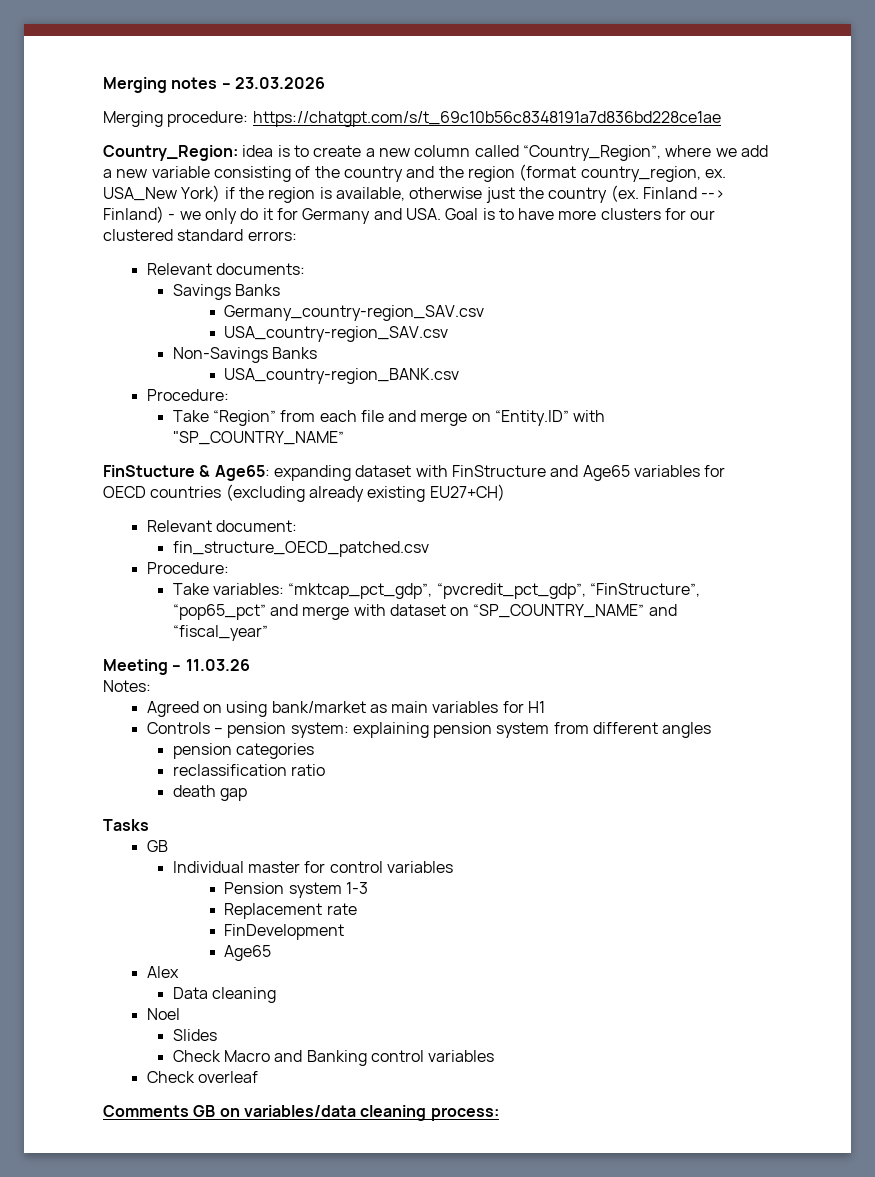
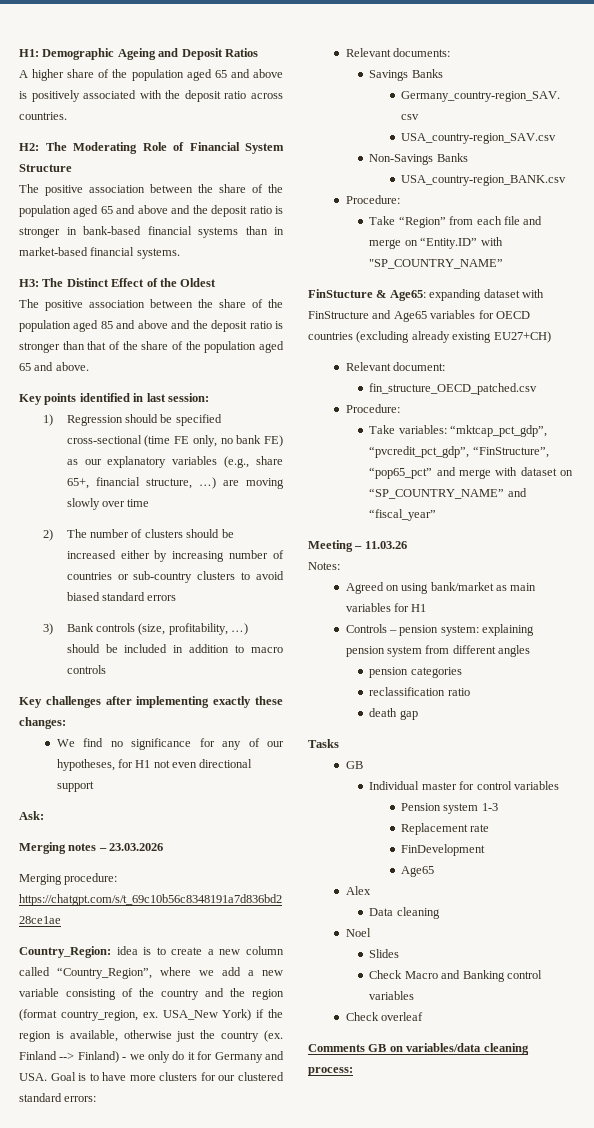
+ H1: Demographic Ageing and Deposit Ratios
+ A higher share of the population aged 65 and above is positively associated with the deposit ratio across countries.
+ H2: The Moderating Role of Financial System Structure
+ The positive association between the share of the population aged 65 and above and the deposit ratio is stronger in bank-based financial systems than in market-based financial systems.
+ H3: The Distinct Effect of the Oldest
+ The positive association between the share of the population aged 85 and above and the deposit ratio is stronger than that of the share of the population aged 65 and above.
+ Key points identified in last session:
+ 1) Regression should be specified cross-sectional (time FE only, no bank FE) as our explanatory variables (e.g., share 65+, financial structure, …) are moving slowly over time
+ 2) The number of clusters should be increased either by increasing number of countries or sub-country clusters to avoid biased standard errors
+ 3) Bank controls (size, profitability, …) should be included in addition to macro controls
+ Key challenges after implementing exactly these changes:
+ We find no significance for any of our hypotheses, for H1 not even directional support
+ Ask:

